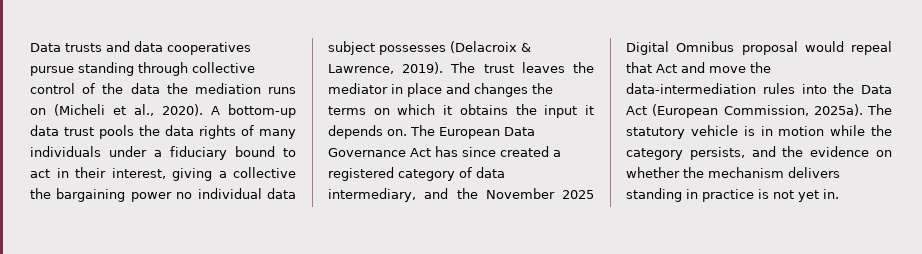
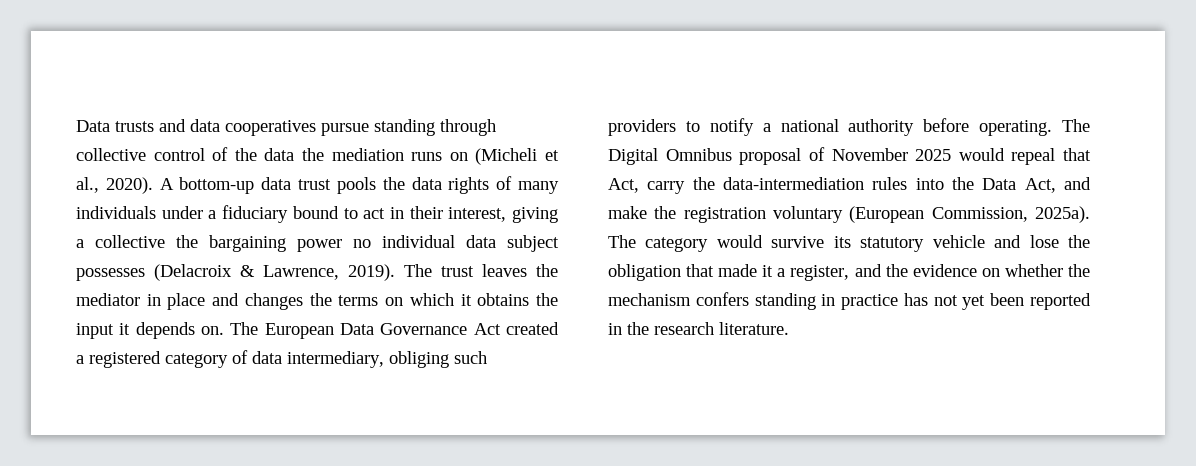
- The European Data Governance Act has since created a registered category of data intermediary, and the November 2025 Digital Omnibus proposal would repeal that Act and move the data-intermediation rules into the Data Act (European Commission, 2025a). The statutory vehicle is in motion while the category persists, and the evidence on whether the mechanism delivers standing in practice is not yet in.
+ The European Data Governance Act created a registered category of data intermediary, obliging such providers to notify a national authority before operating. The Digital Omnibus proposal of November 2025 would repeal that Act, carry the data-intermediation rules into the Data Act, and make the registration voluntary (European Commission, 2025a). The category would survive its statutory vehicle and lose the obligation that made it a register, and the evidence on whether the mechanism confers standing in practice has not yet been reported in the research literature.

